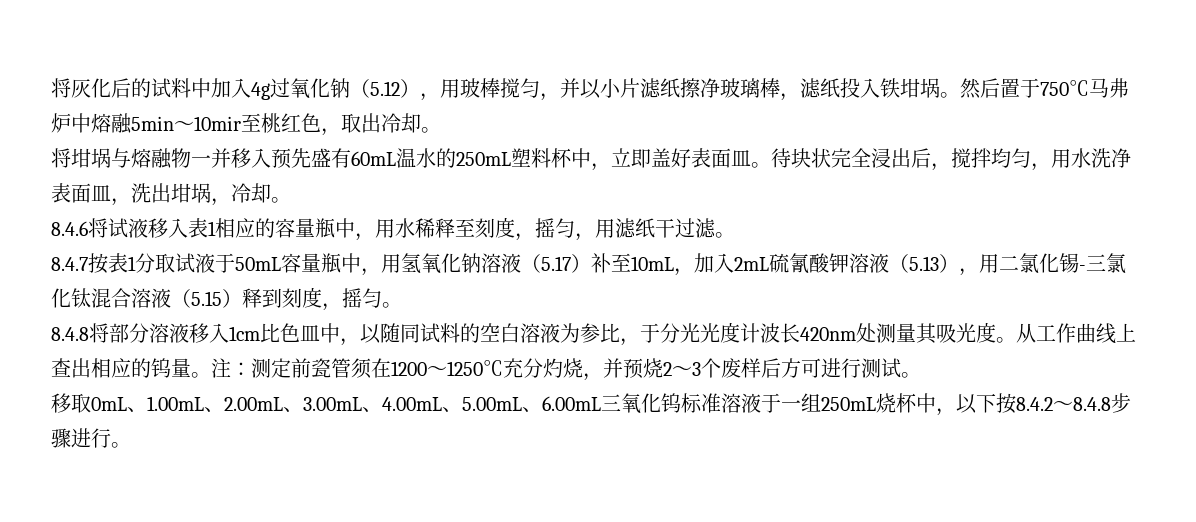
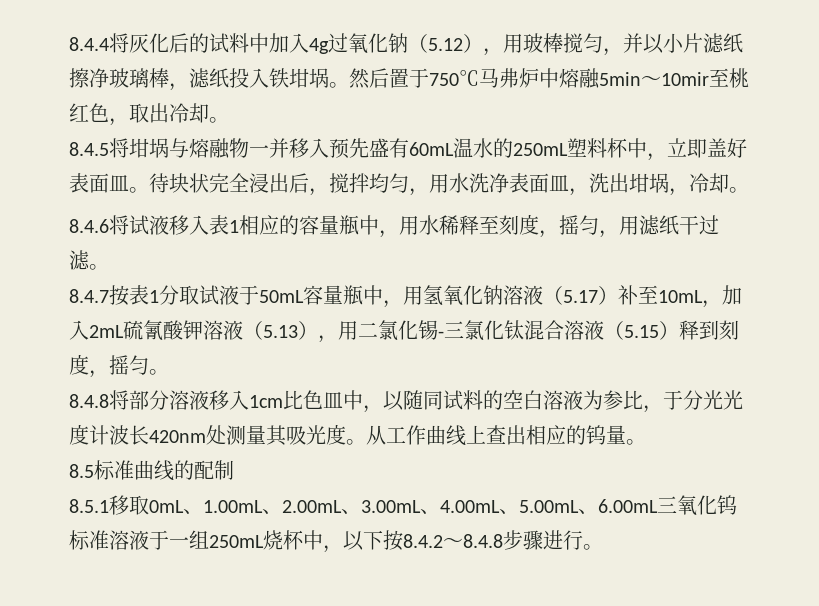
- 将灰化后的试料中加入4g过氧化钠（5.12），用玻棒搅匀，并以小片滤纸擦净玻璃棒，滤纸投入铁坩埚。
+ 8.4.4将灰化后的试料中加入4g过氧化钠（5.12），用玻棒搅匀，并以小片滤纸擦净玻璃棒，滤纸投入铁坩埚。
- 将坩埚与熔融物一并移入预先盛有60mL温水的250mL塑料杯中，立即盖好表面皿。
+ 8.4.5将坩埚与熔融物一并移入预先盛有60mL温水的250mL塑料杯中，立即盖好表面皿。
- 从工作曲线上查出相应的钨量。注：测定前瓷管须在1200～1250℃充分灼烧，并预烧2～3个废样后方可进行测试。
- 移取0mL、1.00mL、2.00mL、3.00mL、4.00mL、5.00mL、6.00mL三氧化钨标准溶液于一组250mL烧杯中，以下按8.4.2～8.4.8步骤进行。
+ 从工作曲线上查出相应的钨量。
+ 8.5标准曲线的配制
+ 8.5.1移取0mL、1.00mL、2.00mL、3.00mL、4.00mL、5.00mL、6.00mL三氧化钨标准溶液于一组250mL烧杯中，以下按8.4.2～8.4.8步骤进行。

